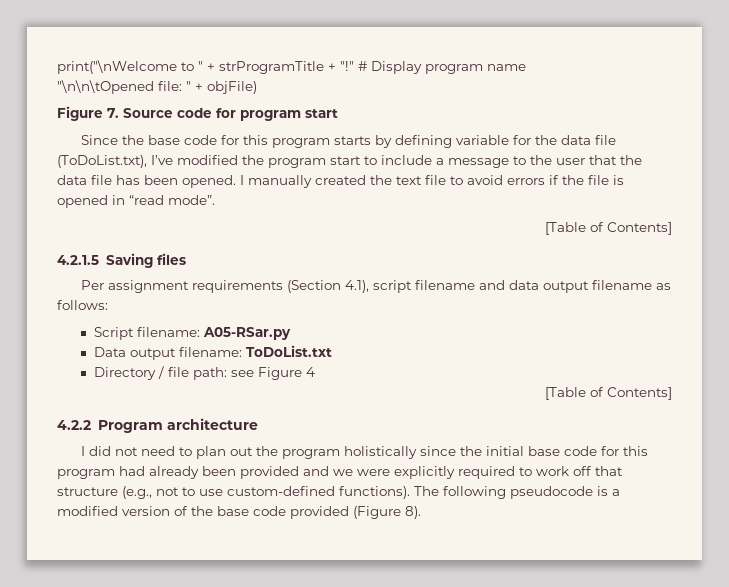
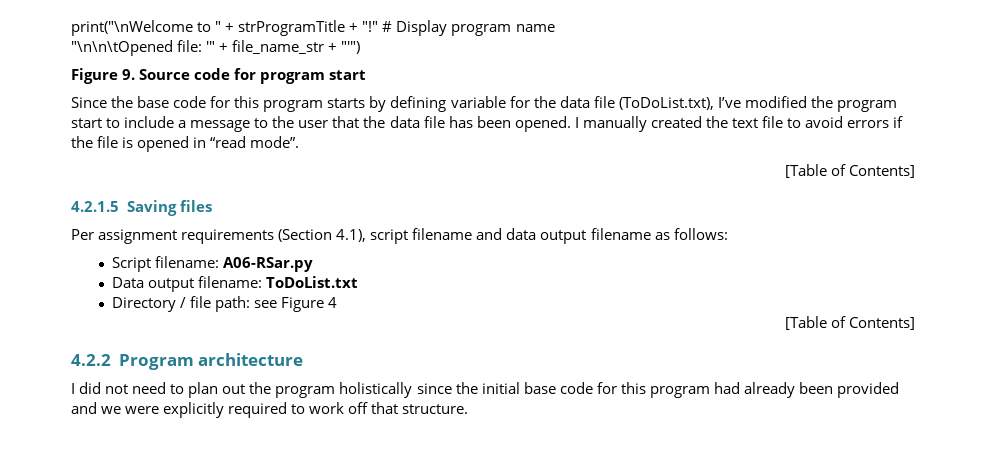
- "\n\n\tOpened file: " + objFile)
- Figure 7. Source code for program start
+ "\n\n\tOpened file: '" + file_name_str + "'")
+ Figure 9. Source code for program start
- Script filename: A05-RSar.py
+ Script filename: A06-RSar.py
- I did not need to plan out the program holistically since the initial base code for this program had already been provided and we were explicitly required to work off that structure (e.g., not to use custom-defined functions). The following pseudocode is a modified version of the base code provided (Figure 8).
+ I did not need to plan out the program holistically since the initial base code for this program had already been provided and we were explicitly required to work off that structure.

